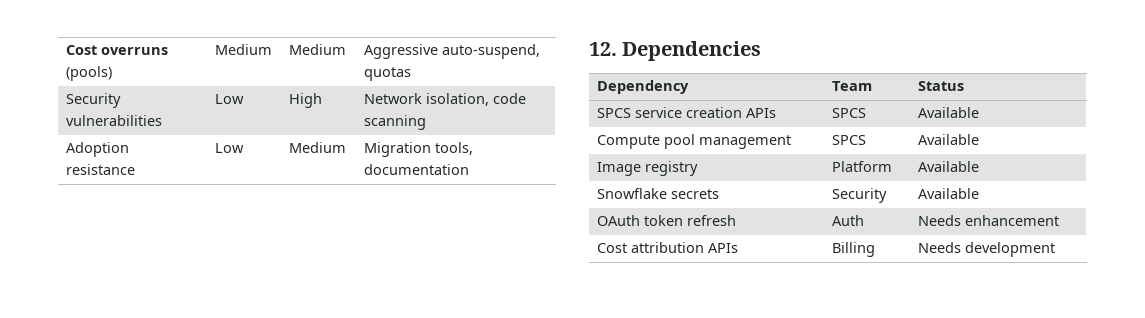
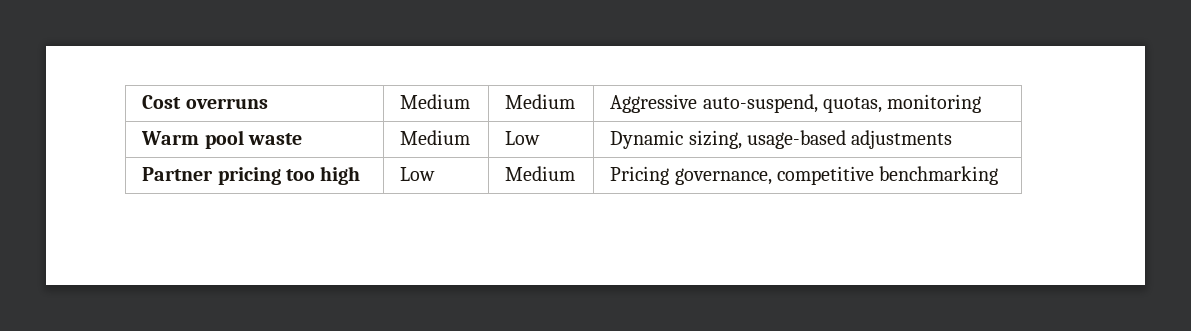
- Cost overruns (pools) | Medium | Medium | Aggressive auto-suspend, quotas
- Security vulnerabilities | Low | High | Network isolation, code scanning
- Adoption resistance | Low | Medium | Migration tools, documentation
- 12. Dependencies
- Dependency | Team | Status
- SPCS service creation APIs | SPCS | Available
- Compute pool management | SPCS | Available
- Image registry | Platform | Available
- Snowflake secrets | Security | Available
- OAuth token refresh | Auth | Needs enhancement
- Cost attribution APIs | Billing | Needs development
+ Cost overruns | Medium | Medium | Aggressive auto-suspend, quotas, monitoring
+ Warm pool waste | Medium | Low | Dynamic sizing, usage-based adjustments
+ Partner pricing too high | Low | Medium | Pricing governance, competitive benchmarking

